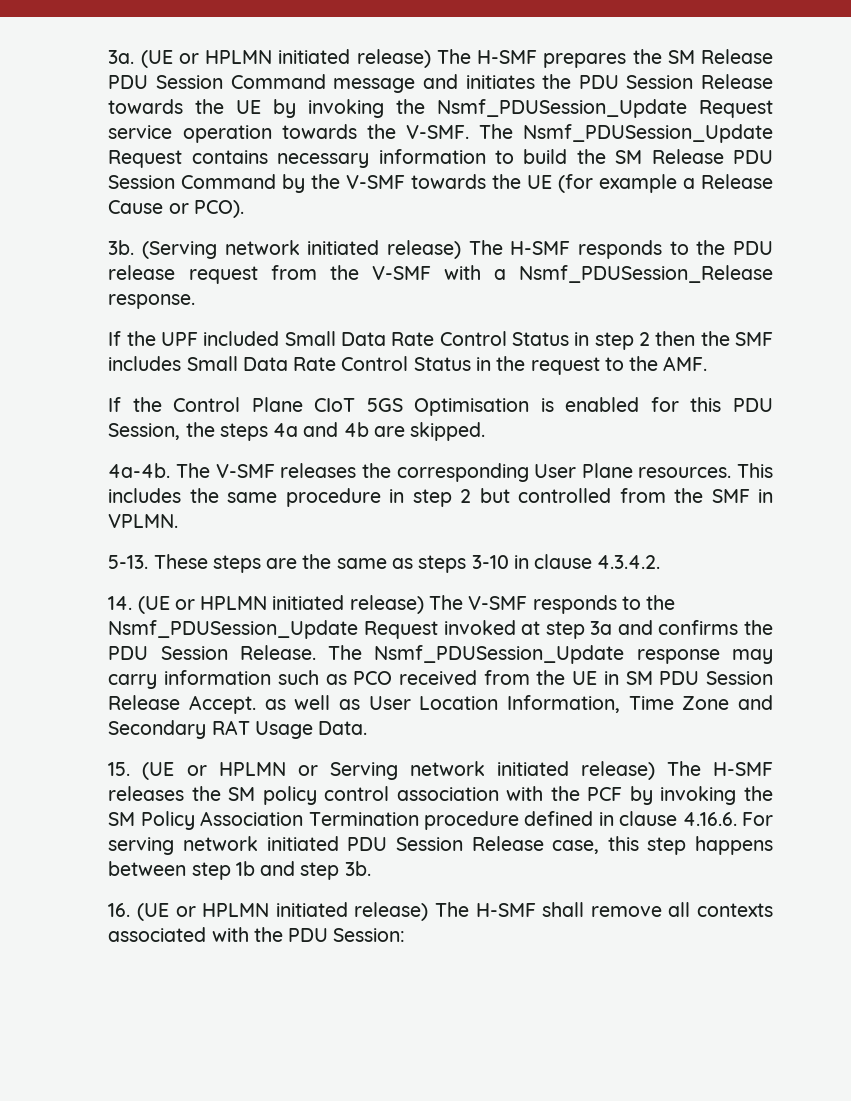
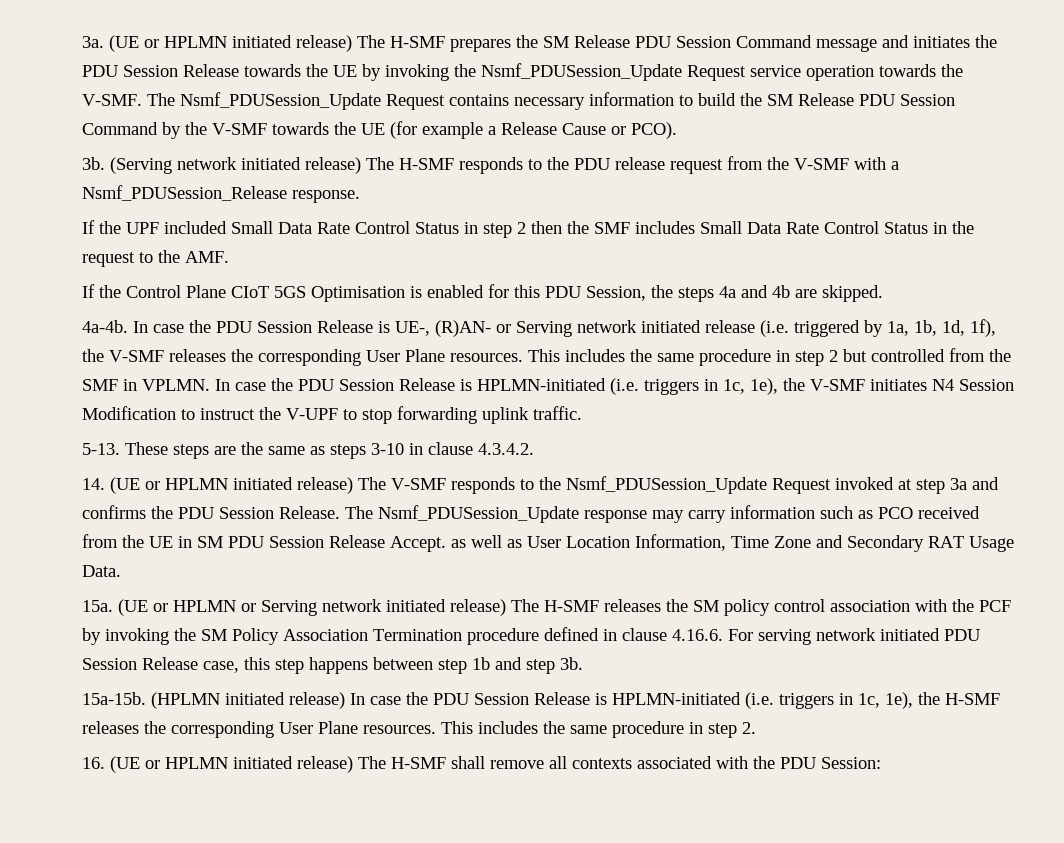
- The V-SMF releases the corresponding User Plane resources.
+ In case the PDU Session Release is UE-, (R)AN- or Serving network initiated release (i.e. triggered by 1a, 1b, 1d, 1f), the V-SMF releases the corresponding User Plane resources.
+ In case the PDU Session Release is HPLMN-initiated (i.e. triggers in 1c, 1e), the V-SMF initiates N4 Session Modification to instruct the V-UPF to stop forwarding uplink traffic.
- 15. (UE or HPLMN or Serving network initiated release) The H-SMF releases the SM policy control association with the PCF by invoking the SM Policy Association Termination procedure defined in clause 4.16.6. For serving network initiated PDU Session Release case, this step happens between step 1b and step 3b.
+ 15a. (UE or HPLMN or Serving network initiated release) The H-SMF releases the SM policy control association with the PCF by invoking the SM Policy Association Termination procedure defined in clause 4.16.6. For serving network initiated PDU Session Release case, this step happens between step 1b and step 3b.
+ 15a-15b. (HPLMN initiated release) In case the PDU Session Release is HPLMN-initiated (i.e. triggers in 1c, 1e), the H-SMF releases the corresponding User Plane resources. This includes the same procedure in step 2.

